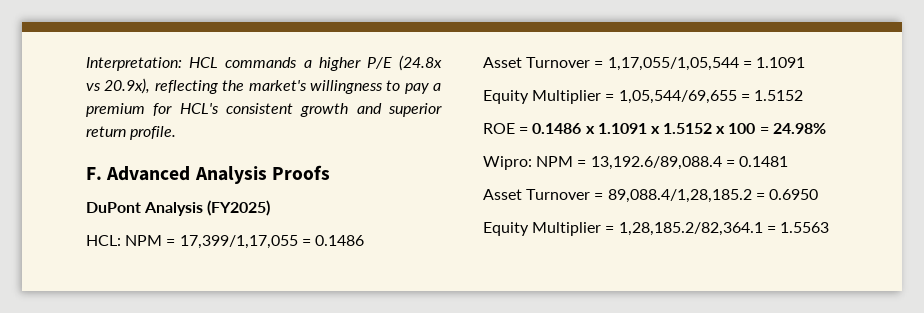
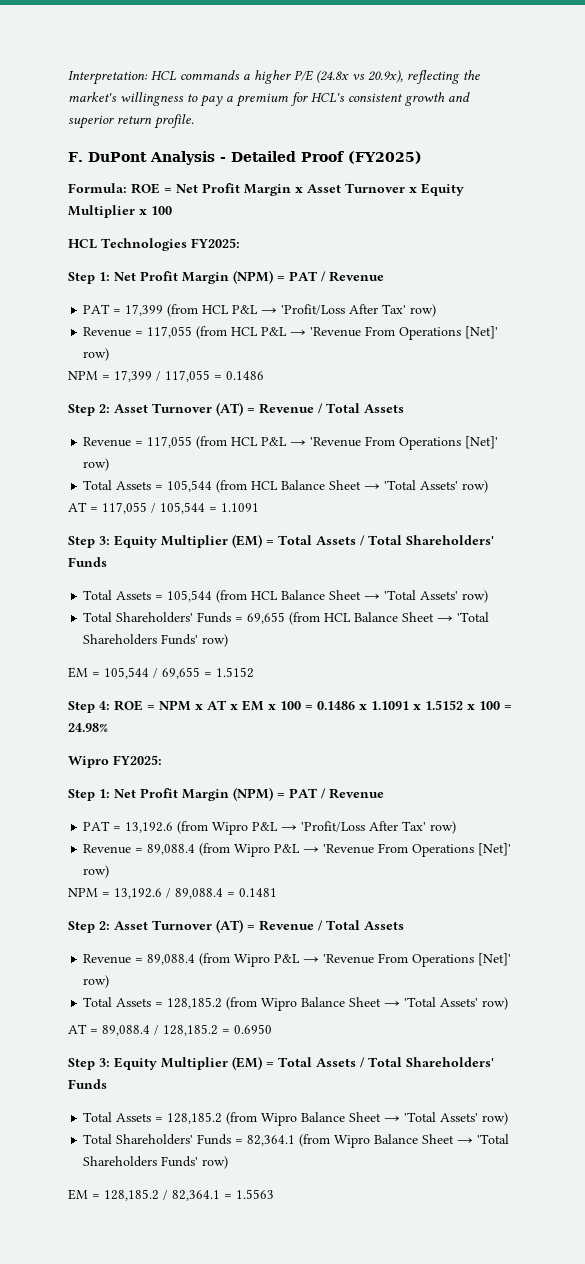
- F. Advanced Analysis Proofs
- DuPont Analysis (FY2025)
- HCL: NPM = 17,399/1,17,055 = 0.1486
- Asset Turnover = 1,17,055/1,05,544 = 1.1091
- Equity Multiplier = 1,05,544/69,655 = 1.5152
- ROE = 0.1486 x 1.1091 x 1.5152 x 100 = 24.98%
+ F. DuPont Analysis - Detailed Proof (FY2025)
+ Formula: ROE = Net Profit Margin x Asset Turnover x Equity Multiplier x 100
+ HCL Technologies FY2025:
+ Step 1: Net Profit Margin (NPM) = PAT / Revenue
+ PAT = 17,399 (from HCL P&L → 'Profit/Loss After Tax' row)
+ Revenue = 117,055 (from HCL P&L → 'Revenue From Operations [Net]' row)
+ NPM = 17,399 / 117,055 = 0.1486
+ Step 2: Asset Turnover (AT) = Revenue / Total Assets
+ Revenue = 117,055 (from HCL P&L → 'Revenue From Operations [Net]' row)
+ Total Assets = 105,544 (from HCL Balance Sheet → 'Total Assets' row)
+ AT = 117,055 / 105,544 = 1.1091
+ Step 3: Equity Multiplier (EM) = Total Assets / Total Shareholders' Funds
+ Total Assets = 105,544 (from HCL Balance Sheet → 'Total Assets' row)
+ Total Shareholders' Funds = 69,655 (from HCL Balance Sheet → 'Total Shareholders Funds' row)
+ EM = 105,544 / 69,655 = 1.5152
+ Step 4: ROE = NPM x AT x EM x 100 = 0.1486 x 1.1091 x 1.5152 x 100 = 24.98%
- Wipro: NPM = 13,192.6/89,088.4 = 0.1481
- Asset Turnover = 89,088.4/1,28,185.2 = 0.6950
- Equity Multiplier = 1,28,185.2/82,364.1 = 1.5563
+ Wipro FY2025:
+ Step 1: Net Profit Margin (NPM) = PAT / Revenue
+ PAT = 13,192.6 (from Wipro P&L → 'Profit/Loss After Tax' row)
+ Revenue = 89,088.4 (from Wipro P&L → 'Revenue From Operations [Net]' row)
+ NPM = 13,192.6 / 89,088.4 = 0.1481
+ Step 2: Asset Turnover (AT) = Revenue / Total Assets
+ Revenue = 89,088.4 (from Wipro P&L → 'Revenue From Operations [Net]' row)
+ Total Assets = 128,185.2 (from Wipro Balance Sheet → 'Total Assets' row)
+ AT = 89,088.4 / 128,185.2 = 0.6950
+ Step 3: Equity Multiplier (EM) = Total Assets / Total Shareholders' Funds
+ Total Assets = 128,185.2 (from Wipro Balance Sheet → 'Total Assets' row)
+ Total Shareholders' Funds = 82,364.1 (from Wipro Balance Sheet → 'Total Shareholders Funds' row)
+ EM = 128,185.2 / 82,364.1 = 1.5563

